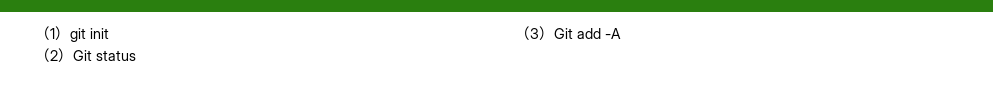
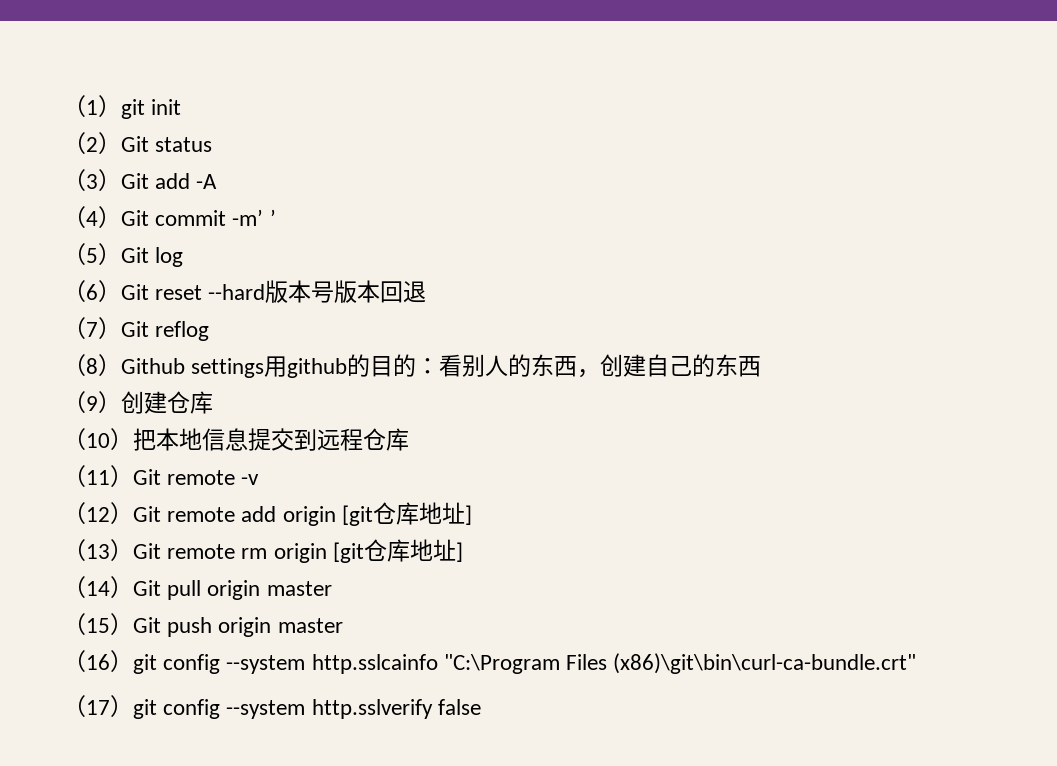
+ （4）Git commit -m’ ’
+ （5）Git log
+ （6）Git reset --hard版本号版本回退
+ （7）Git reflog
+ （8）Github settings用github的目的：看别人的东西，创建自己的东西
+ （9）创建仓库
+ （10）把本地信息提交到远程仓库
+ （11）Git remote -v
+ （12）Git remote add origin [git仓库地址]
+ （13）Git remote rm origin [git仓库地址]
+ （14）Git pull origin master
+ （15）Git push origin master
+ （16）git config --system http.sslcainfo "C:\Program Files (x86)\git\bin\curl-ca-bundle.crt"
+ （17）git config --system http.sslverify false

